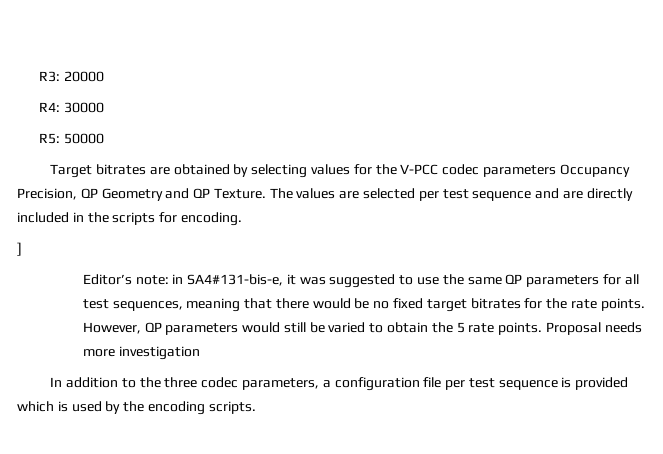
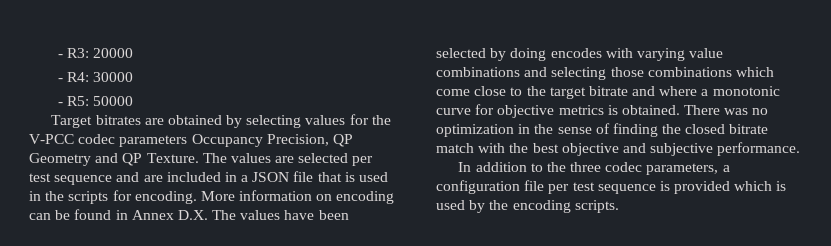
- R3: 20000
+ - R3: 20000
- R4: 30000
+ - R4: 30000
- R5: 50000
+ - R5: 50000
- The values are selected per test sequence and are directly included in the scripts for encoding.
- ]
- Editor’s note: in SA4#131-bis-e, it was suggested to use the same QP parameters for all test sequences, meaning that there would be no fixed target bitrates for the rate points. However, QP parameters would still be varied to obtain the 5 rate points. Proposal needs more investigation
+ The values are selected per test sequence and are included in a JSON file that is used in the scripts for encoding. More information on encoding can be found in Annex D.X. The values have been selected by doing encodes with varying value combinations and selecting those combinations which come close to the target bitrate and where a monotonic curve for objective metrics is obtained. There was no optimization in the sense of finding the closed bitrate match with the best objective and subjective performance.

